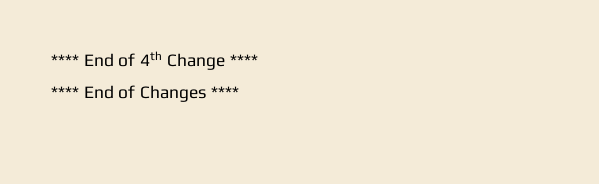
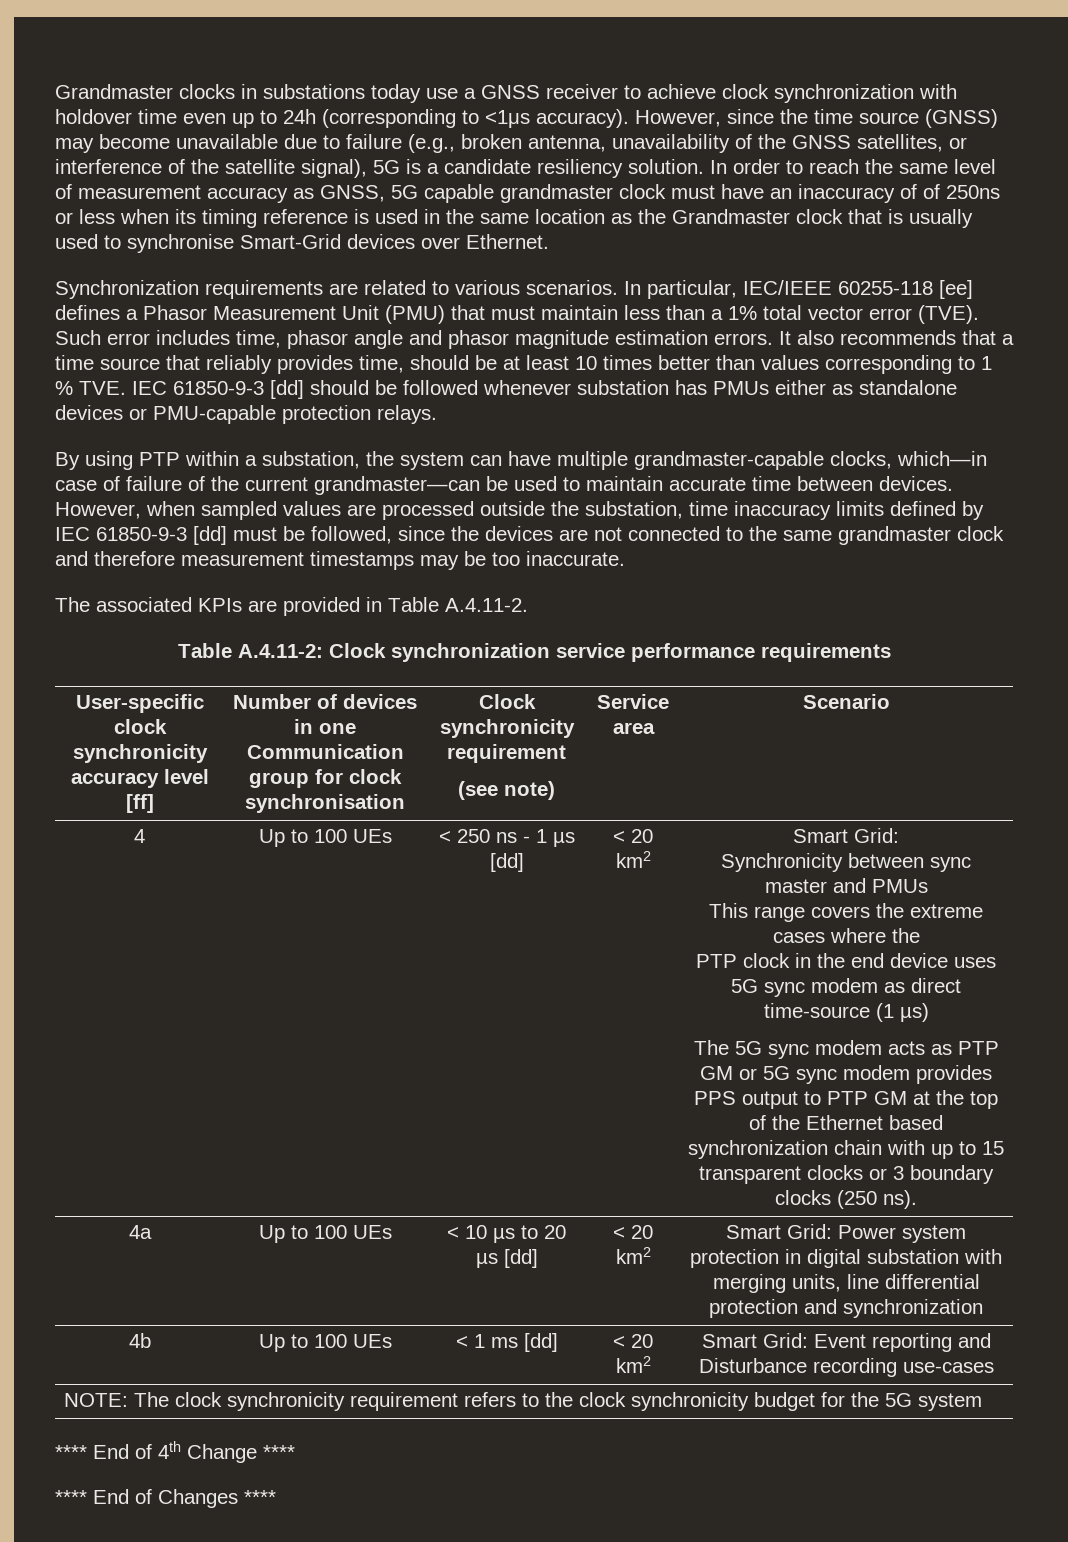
+ Grandmaster clocks in substations today use a GNSS receiver to achieve clock synchronization with holdover time even up to 24h (corresponding to <1μs accuracy). However, since the time source (GNSS) may become unavailable due to failure (e.g., broken antenna, unavailability of the GNSS satellites, or interference of the satellite signal), 5G is a candidate resiliency solution. In order to reach the same level of measurement accuracy as GNSS, 5G capable grandmaster clock must have an inaccuracy of of 250ns or less when its timing reference is used in the same location as the Grandmaster clock that is usually used to synchronise Smart-Grid devices over Ethernet.
+ Synchronization requirements are related to various scenarios. In particular, IEC/IEEE 60255-118 [ee] defines a Phasor Measurement Unit (PMU) that must maintain less than a 1% total vector error (TVE). Such error includes time, phasor angle and phasor magnitude estimation errors. It also recommends that a time source that reliably provides time, should be at least 10 times better than values corresponding to 1 % TVE. IEC 61850-9-3 [dd] should be followed whenever substation has PMUs either as standalone devices or PMU-capable protection relays.
+ By using PTP within a substation, the system can have multiple grandmaster-capable clocks, which―in case of failure of the current grandmaster―can be used to maintain accurate time between devices. However, when sampled values are processed outside the substation, time inaccuracy limits defined by IEC 61850-9-3 [dd] must be followed, since the devices are not connected to the same grandmaster clock and therefore measurement timestamps may be too inaccurate.
+ The associated KPIs are provided in Table A.4.11-2.
+ Table A.4.11-2: Clock synchronization service performance requirements
+ User-specific clock synchronicity accuracy level [ff] | Number of devices in one Communication group for clock synchronisation | Clock synchronicity requirement
+ (see note) | Service area | Scenario
+ 4 | Up to 100 UEs | < 250 ns - 1 µs [dd] | < 20 km2 | Smart Grid:
+ Synchronicity between sync master and PMUs
+ This range covers the extreme cases where the
+ PTP clock in the end device uses 5G sync modem as direct time-source (1 µs)
+ The 5G sync modem acts as PTP GM or 5G sync modem provides PPS output to PTP GM at the top of the Ethernet based synchronization chain with up to 15 transparent clocks or 3 boundary clocks (250 ns).
+ 4a | Up to 100 UEs | < 10 µs to 20 µs [dd] | < 20 km2 | Smart Grid: Power system protection in digital substation with merging units, line differential protection and synchronization
+ 4b | Up to 100 UEs | < 1 ms [dd] | < 20 km2 | Smart Grid: Event reporting and Disturbance recording use-cases
+ NOTE: The clock synchronicity requirement refers to the clock synchronicity budget for the 5G system

